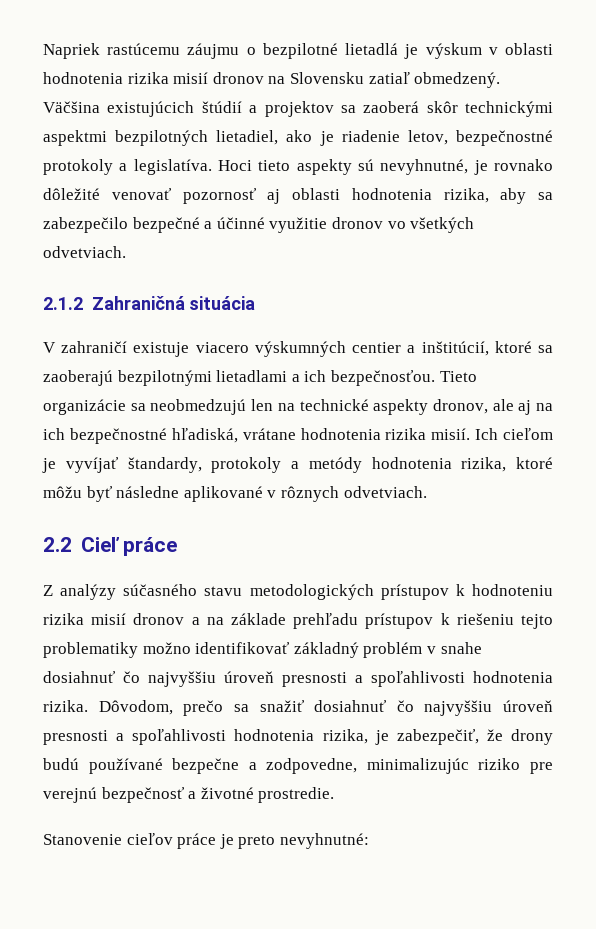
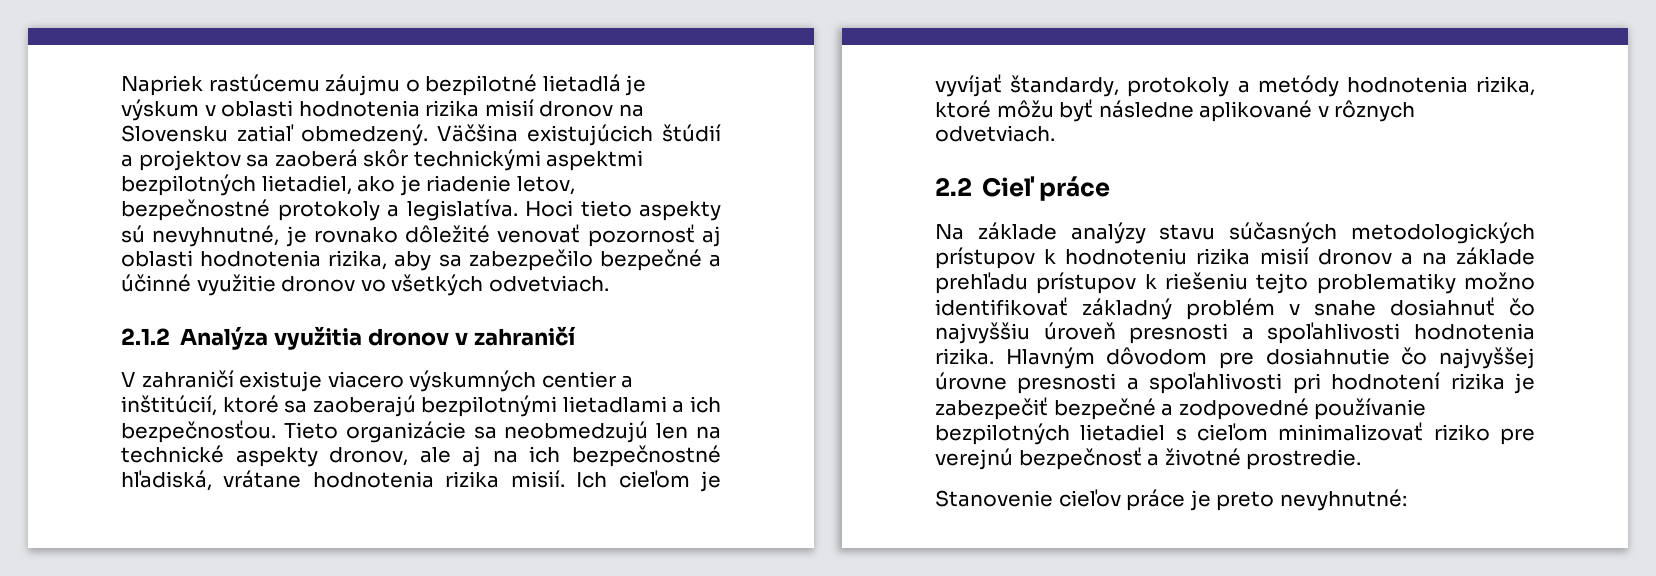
- 2.1.2 Zahraničná situácia
+ 2.1.2 Analýza využitia dronov v zahraničí
- Z analýzy súčasného stavu metodologických prístupov k hodnoteniu rizika misií dronov a na základe prehľadu prístupov k riešeniu tejto problematiky možno identifikovať základný problém v snahe dosiahnuť čo najvyššiu úroveň presnosti a spoľahlivosti hodnotenia rizika.
+ Na základe analýzy stavu súčasných metodologických prístupov k hodnoteniu rizika misií dronov a na základe prehľadu prístupov k riešeniu tejto problematiky možno identifikovať základný problém v snahe dosiahnuť čo najvyššiu úroveň presnosti a spoľahlivosti hodnotenia rizika.
- Dôvodom, prečo sa snažiť dosiahnuť čo najvyššiu úroveň presnosti a spoľahlivosti hodnotenia rizika, je zabezpečiť, že drony budú používané bezpečne a zodpovedne, minimalizujúc riziko pre verejnú bezpečnosť a životné prostredie.
+ Hlavným dôvodom pre dosiahnutie čo najvyššej úrovne presnosti a spoľahlivosti pri hodnotení rizika je zabezpečiť bezpečné a zodpovedné používanie bezpilotných lietadiel s cieľom minimalizovať riziko pre verejnú bezpečnosť a životné prostredie.

